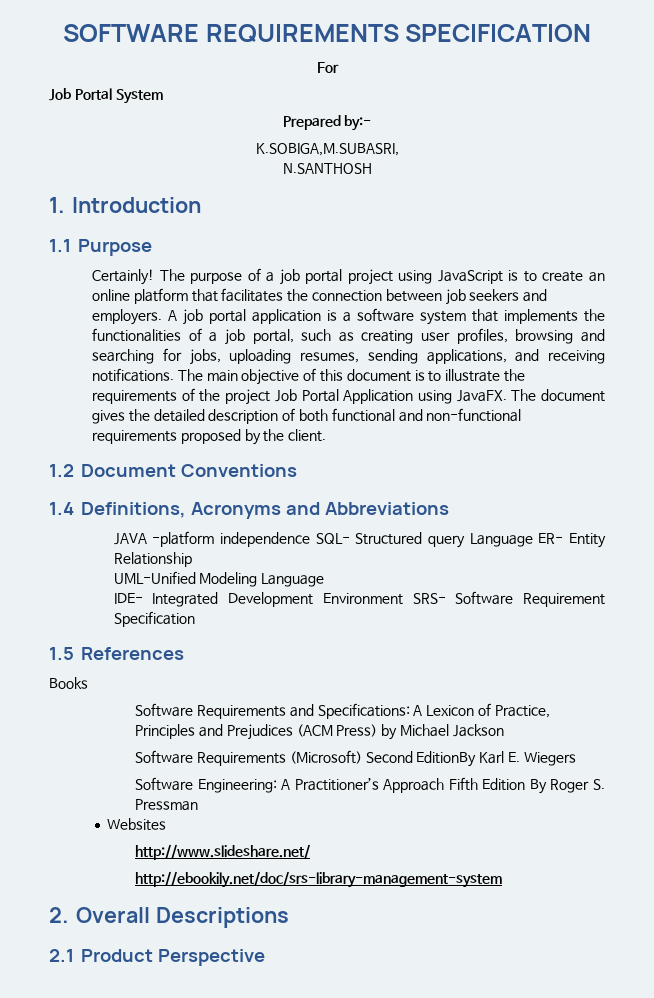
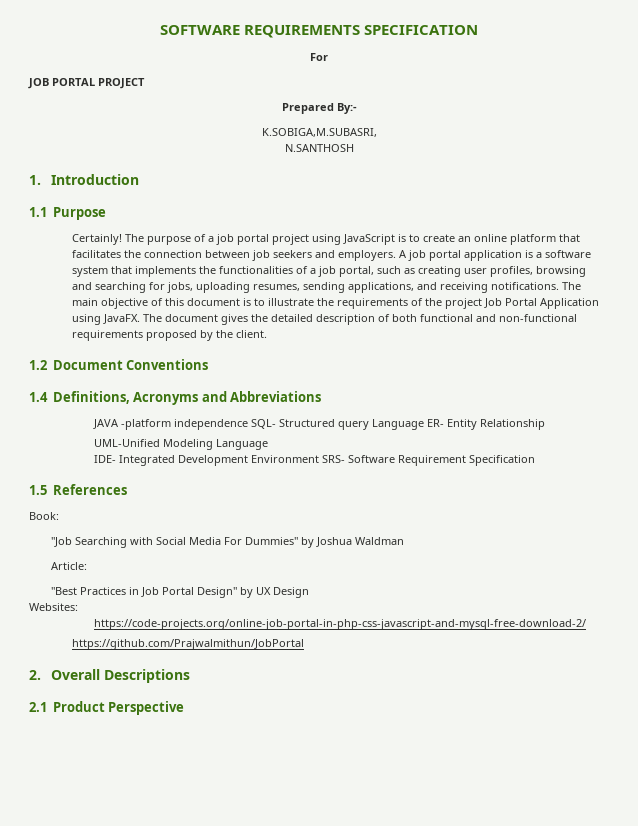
- Job Portal System
+ JOB PORTAL PROJECT
- Prepared by:-
+ Prepared By:-
- Books
- Software Requirements and Specifications: A Lexicon of Practice, Principles and Prejudices (ACM Press) by Michael Jackson
- Software Requirements (Microsoft) Second EditionBy Karl E. Wiegers
- Software Engineering: A Practitioner’s Approach Fifth Edition By Roger S. Pressman
- Websites
- http://www.slideshare.net/
- http://ebookily.net/doc/srs-library-management-system
+ Book:
+ "Job Searching with Social Media For Dummies" by Joshua Waldman
+ Article:
+ "Best Practices in Job Portal Design" by UX Design
+ Websites:
+ https://code-projects.org/online-job-portal-in-php-css-javascript-and-mysql-free-download-2/
+ https://github.com/Prajwalmithun/JobPortal

